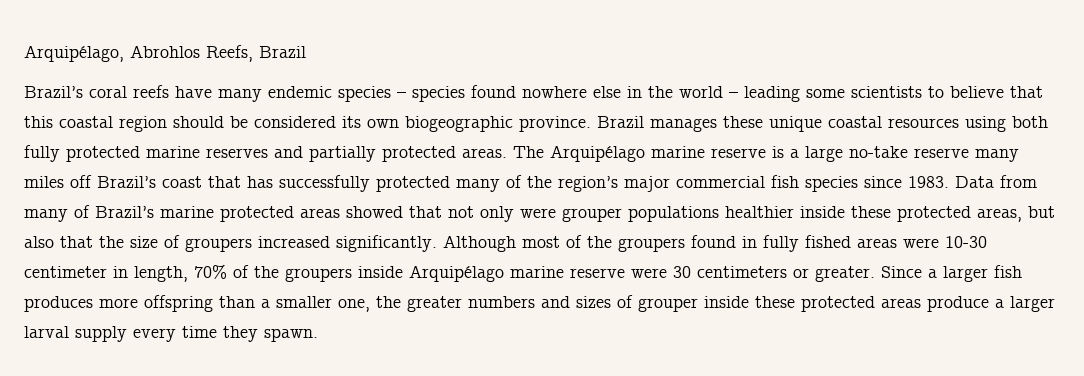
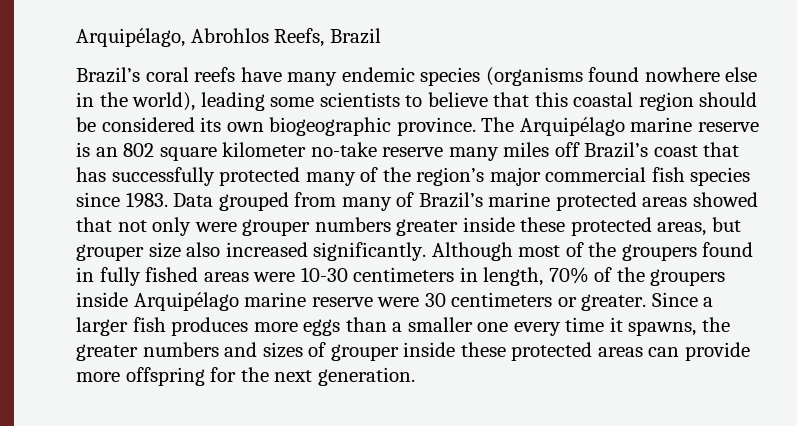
- Brazil’s coral reefs have many endemic species – species found nowhere else in the world – leading some scientists to believe that this coastal region should be considered its own biogeographic province.
+ Brazil’s coral reefs have many endemic species (organisms found nowhere else in the world), leading some scientists to believe that this coastal region should be considered its own biogeographic province.
- Brazil manages these unique coastal resources using both fully protected marine reserves and partially protected areas.
- The Arquipélago marine reserve is a large no-take reserve many miles off Brazil’s coast that has successfully protected many of the region’s major commercial fish species since 1983.
+ The Arquipélago marine reserve is an 802 square kilometer no-take reserve many miles off Brazil’s coast that has successfully protected many of the region’s major commercial fish species since 1983.
- Data from many of Brazil’s marine protected areas showed that not only were grouper populations healthier inside these protected areas, but also that the size of groupers increased significantly.
+ Data grouped from many of Brazil’s marine protected areas showed that not only were grouper numbers greater inside these protected areas, but grouper size also increased significantly.
- Although most of the groupers found in fully fished areas were 10-30 centimeter in length, 70% of the groupers inside Arquipélago marine reserve were 30 centimeters or greater.
+ Although most of the groupers found in fully fished areas were 10-30 centimeters in length, 70% of the groupers inside Arquipélago marine reserve were 30 centimeters or greater.
- Since a larger fish produces more offspring than a smaller one, the greater numbers and sizes of grouper inside these protected areas produce a larger larval supply every time they spawn.
+ Since a larger fish produces more eggs than a smaller one every time it spawns, the greater numbers and sizes of grouper inside these protected areas can provide more offspring for the next generation.

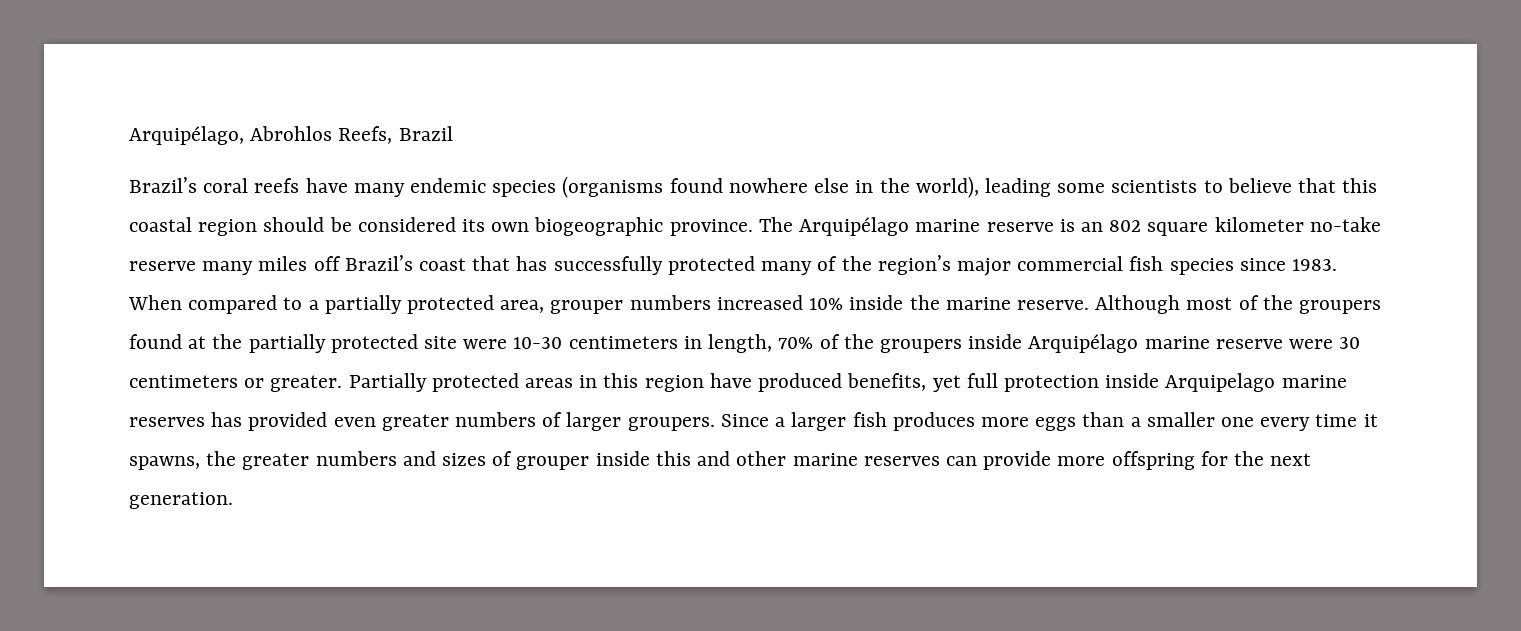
- Data grouped from many of Brazil’s marine protected areas showed that not only were grouper numbers greater inside these protected areas, but grouper size also increased significantly.
+ When compared to a partially protected area, grouper numbers increased 10% inside the marine reserve.
- Although most of the groupers found in fully fished areas were 10-30 centimeters in length, 70% of the groupers inside Arquipélago marine reserve were 30 centimeters or greater.
+ Although most of the groupers found at the partially protected site were 10-30 centimeters in length, 70% of the groupers inside Arquipélago marine reserve were 30 centimeters or greater.
+ Partially protected areas in this region have produced benefits, yet full protection inside Arquipelago marine reserves has provided even greater numbers of larger groupers.
- Since a larger fish produces more eggs than a smaller one every time it spawns, the greater numbers and sizes of grouper inside these protected areas can provide more offspring for the next generation.
+ Since a larger fish produces more eggs than a smaller one every time it spawns, the greater numbers and sizes of grouper inside this and other marine reserves can provide more offspring for the next generation.

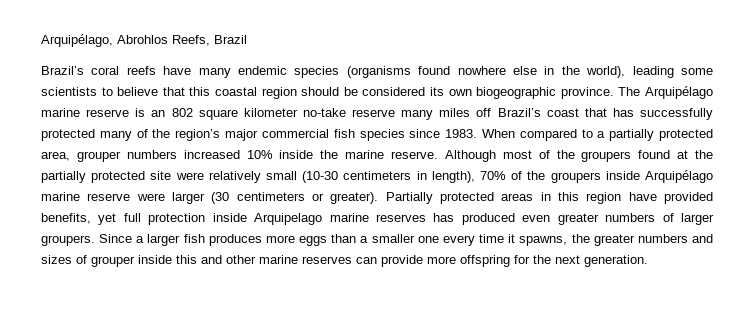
- Although most of the groupers found at the partially protected site were 10-30 centimeters in length, 70% of the groupers inside Arquipélago marine reserve were 30 centimeters or greater.
+ Although most of the groupers found at the partially protected site were relatively small (10-30 centimeters in length), 70% of the groupers inside Arquipélago marine reserve were larger (30 centimeters or greater).
- Partially protected areas in this region have produced benefits, yet full protection inside Arquipelago marine reserves has provided even greater numbers of larger groupers.
+ Partially protected areas in this region have provided benefits, yet full protection inside Arquipelago marine reserves has produced even greater numbers of larger groupers.

